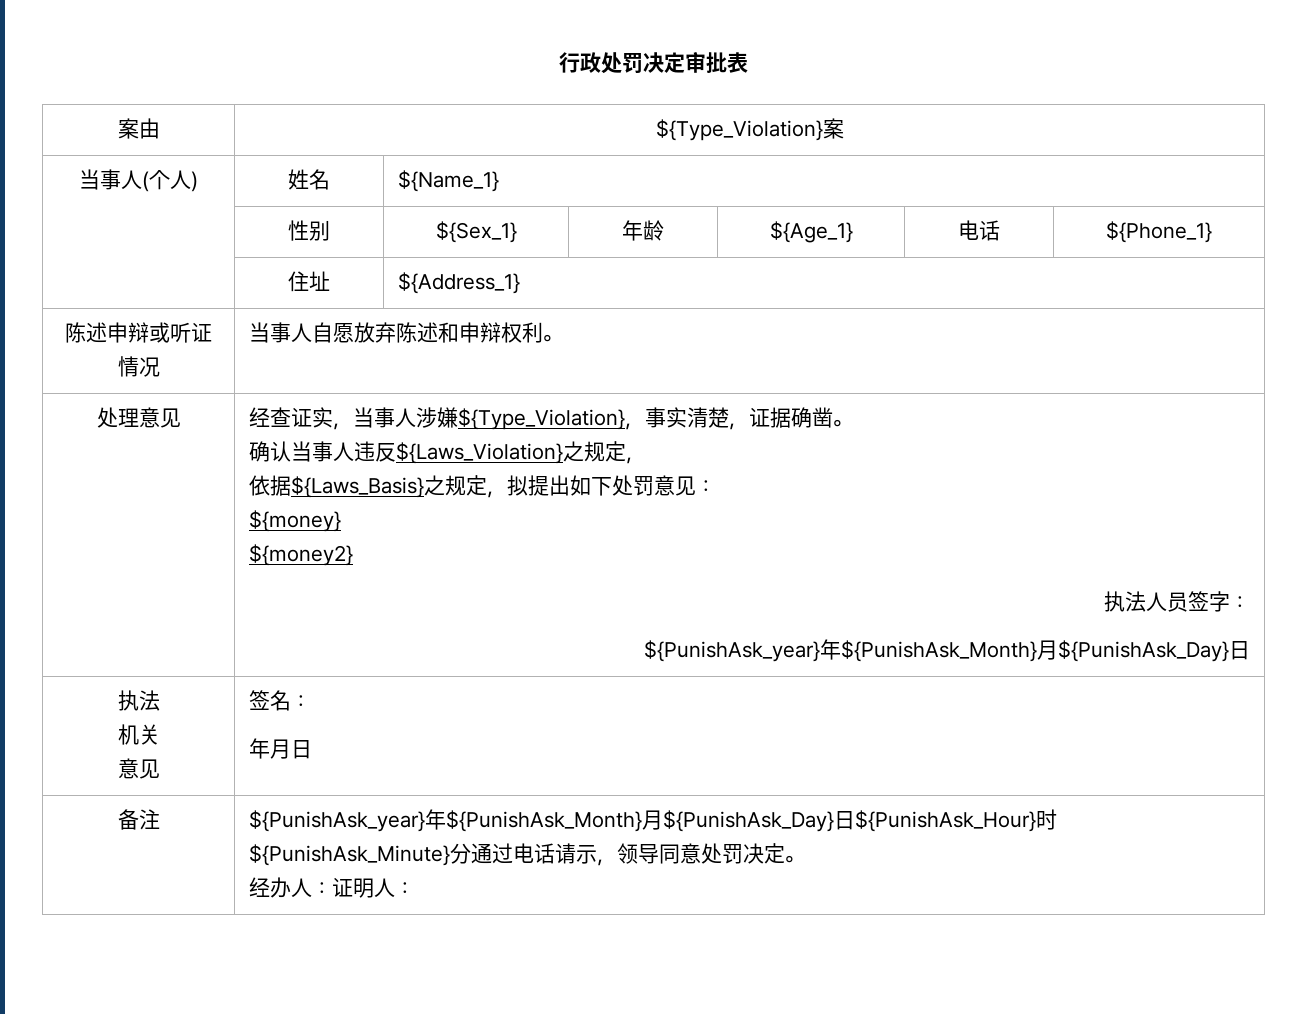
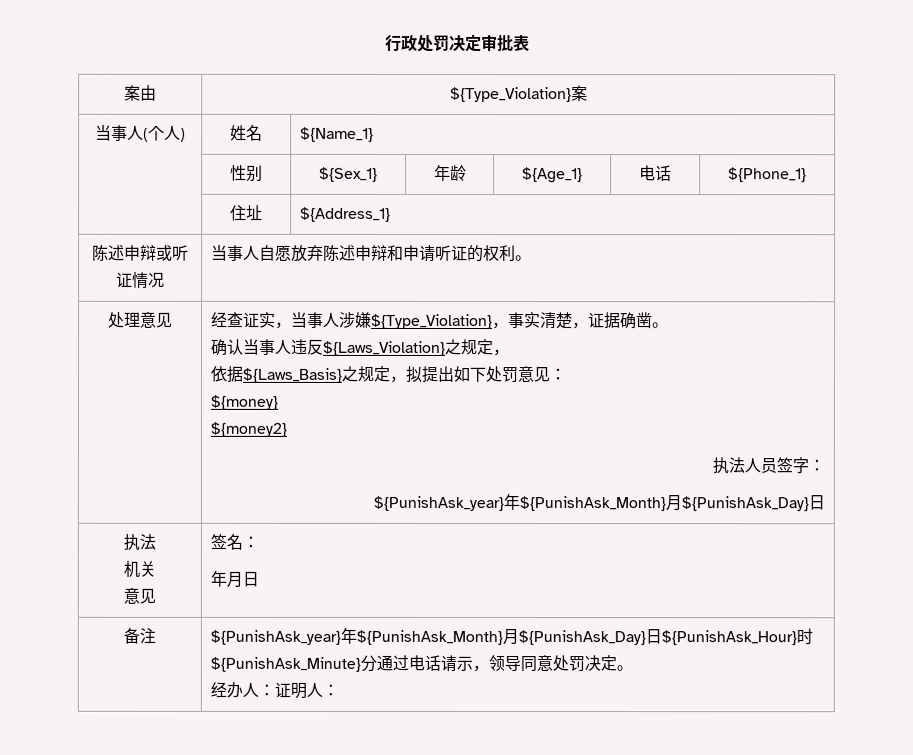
- 陈述申辩或听证情况 | 当事人自愿放弃陈述和申辩权利。
+ 陈述申辩或听证情况 | 当事人自愿放弃陈述申辩和申请听证的权利。

